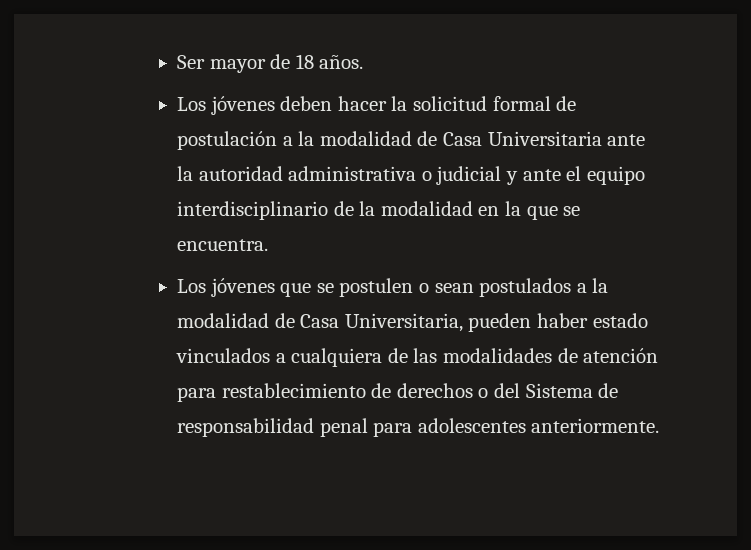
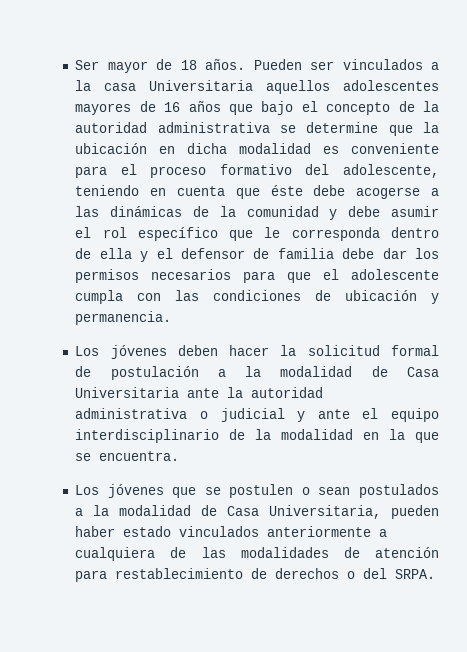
+ Pueden ser vinculados a la casa Universitaria aquellos adolescentes mayores de 16 años que bajo el concepto de la autoridad administrativa se determine que la ubicación en dicha modalidad es conveniente para el proceso formativo del adolescente, teniendo en cuenta que éste debe acogerse a las dinámicas de la comunidad y debe asumir el rol específico que le corresponda dentro de ella y el defensor de familia debe dar los permisos necesarios para que el adolescente cumpla con las condiciones de ubicación y permanencia.
- Los jóvenes que se postulen o sean postulados a la modalidad de Casa Universitaria, pueden haber estado vinculados a cualquiera de las modalidades de atención para restablecimiento de derechos o del Sistema de responsabilidad penal para adolescentes anteriormente.
+ Los jóvenes que se postulen o sean postulados a la modalidad de Casa Universitaria, pueden haber estado vinculados anteriormente a cualquiera de las modalidades de atención para restablecimiento de derechos o del SRPA.

